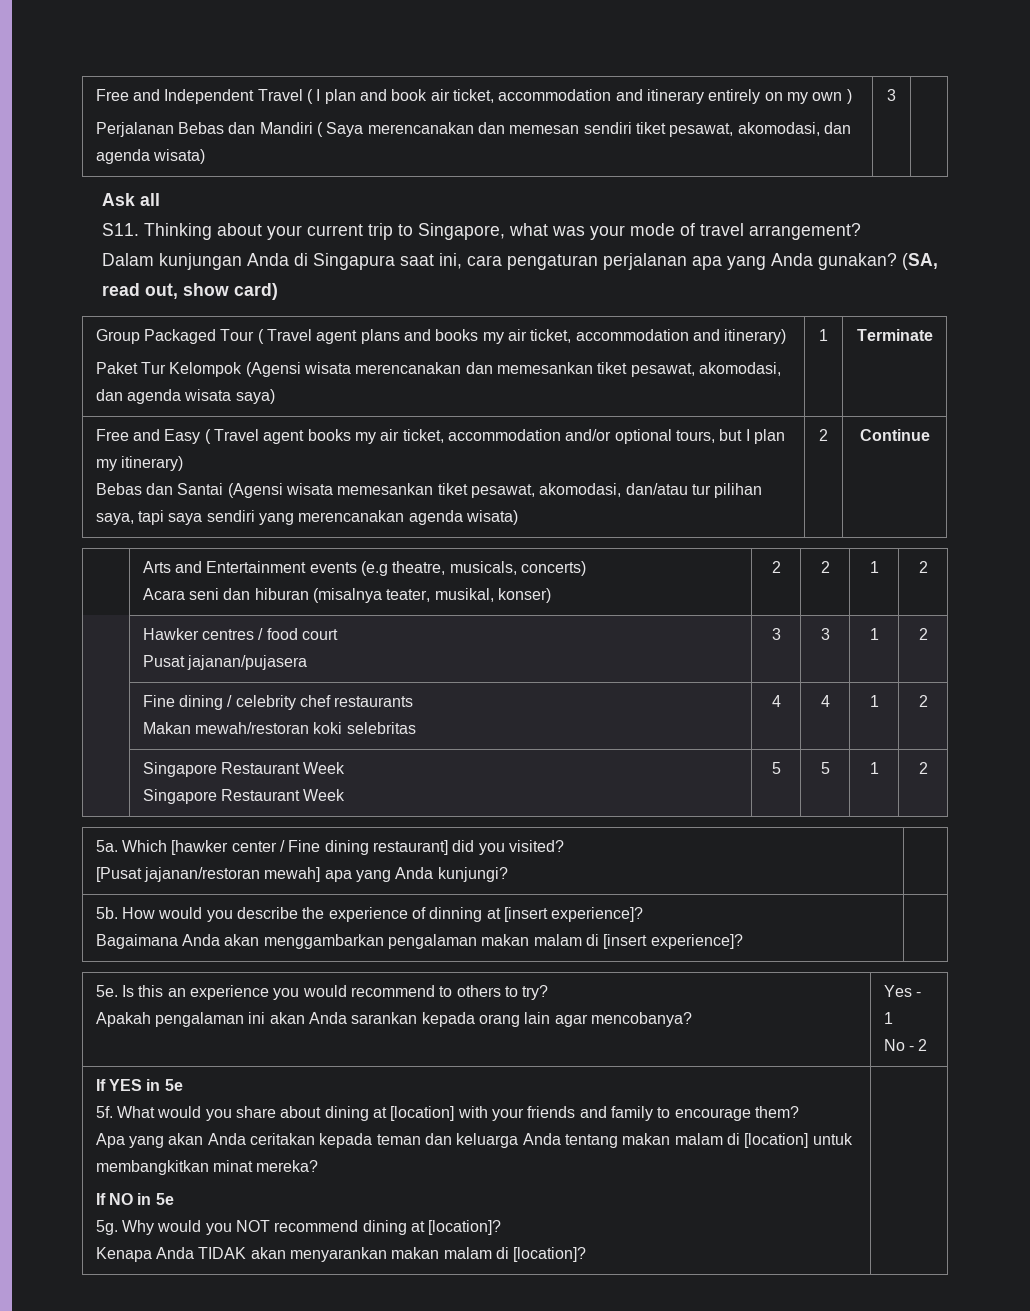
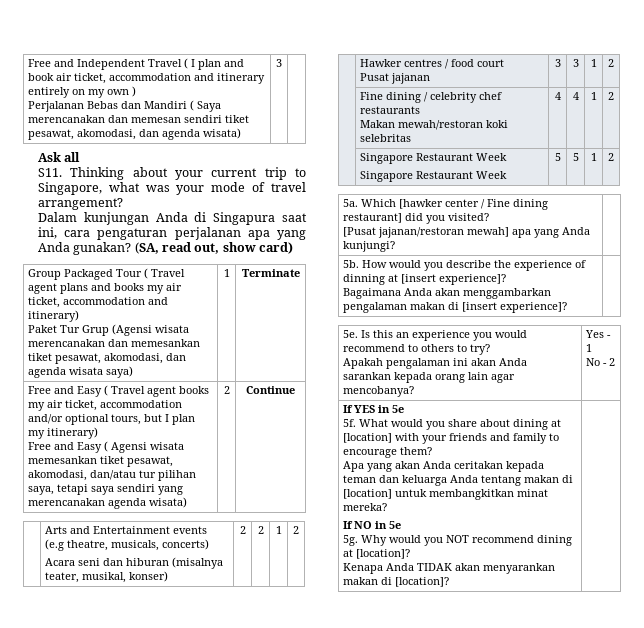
  Group Packaged Tour ( Travel agent plans and books my air ticket, accommodation and itinerary)
- Paket Tur Kelompok (Agensi wisata merencanakan dan memesankan tiket pesawat, akomodasi, dan agenda wisata saya) | 1 | Terminate
+ Paket Tur Grup (Agensi wisata merencanakan dan memesankan tiket pesawat, akomodasi, dan agenda wisata saya) | 1 | Terminate
- Bebas dan Santai (Agensi wisata memesankan tiket pesawat, akomodasi, dan/atau tur pilihan saya, tapi saya sendiri yang merencanakan agenda wisata)
+ Free and Easy ( Agensi wisata memesankan tiket pesawat, akomodasi, dan/atau tur pilihan saya, tetapi saya sendiri yang merencanakan agenda wisata)
  | Hawker centres / food court
- Pusat jajanan/pujasera | 3 | 3 | 1 | 2
+ Pusat jajanan | 3 | 3 | 1 | 2
  5b. How would you describe the experience of dinning at [insert experience]?
- Bagaimana Anda akan menggambarkan pengalaman makan malam di [insert experience]? |
+ Bagaimana Anda akan menggambarkan pengalaman makan di [insert experience]? |
- Apa yang akan Anda ceritakan kepada teman dan keluarga Anda tentang makan malam di [location] untuk membangkitkan minat mereka?
+ Apa yang akan Anda ceritakan kepada teman dan keluarga Anda tentang makan di [location] untuk membangkitkan minat mereka?
- Kenapa Anda TIDAK akan menyarankan makan malam di [location]?
+ Kenapa Anda TIDAK akan menyarankan makan di [location]?

